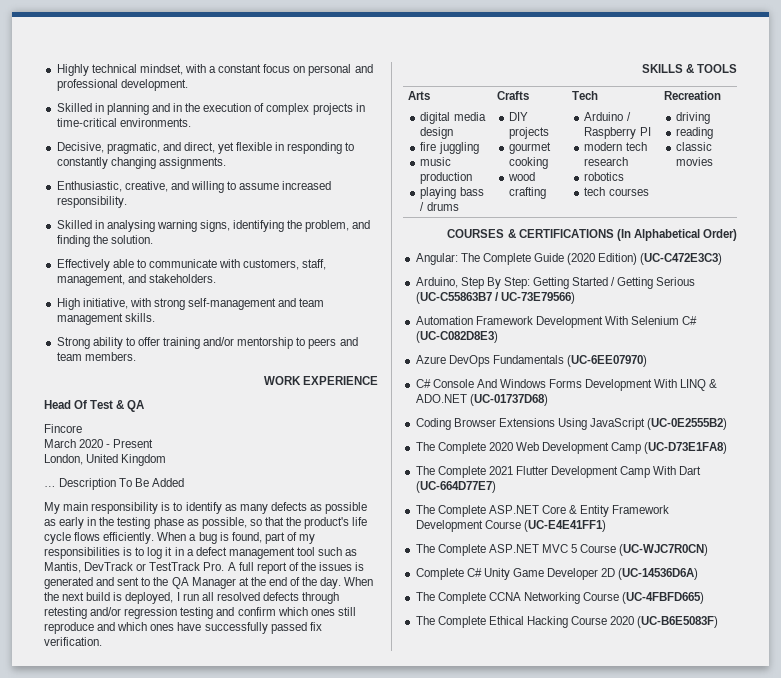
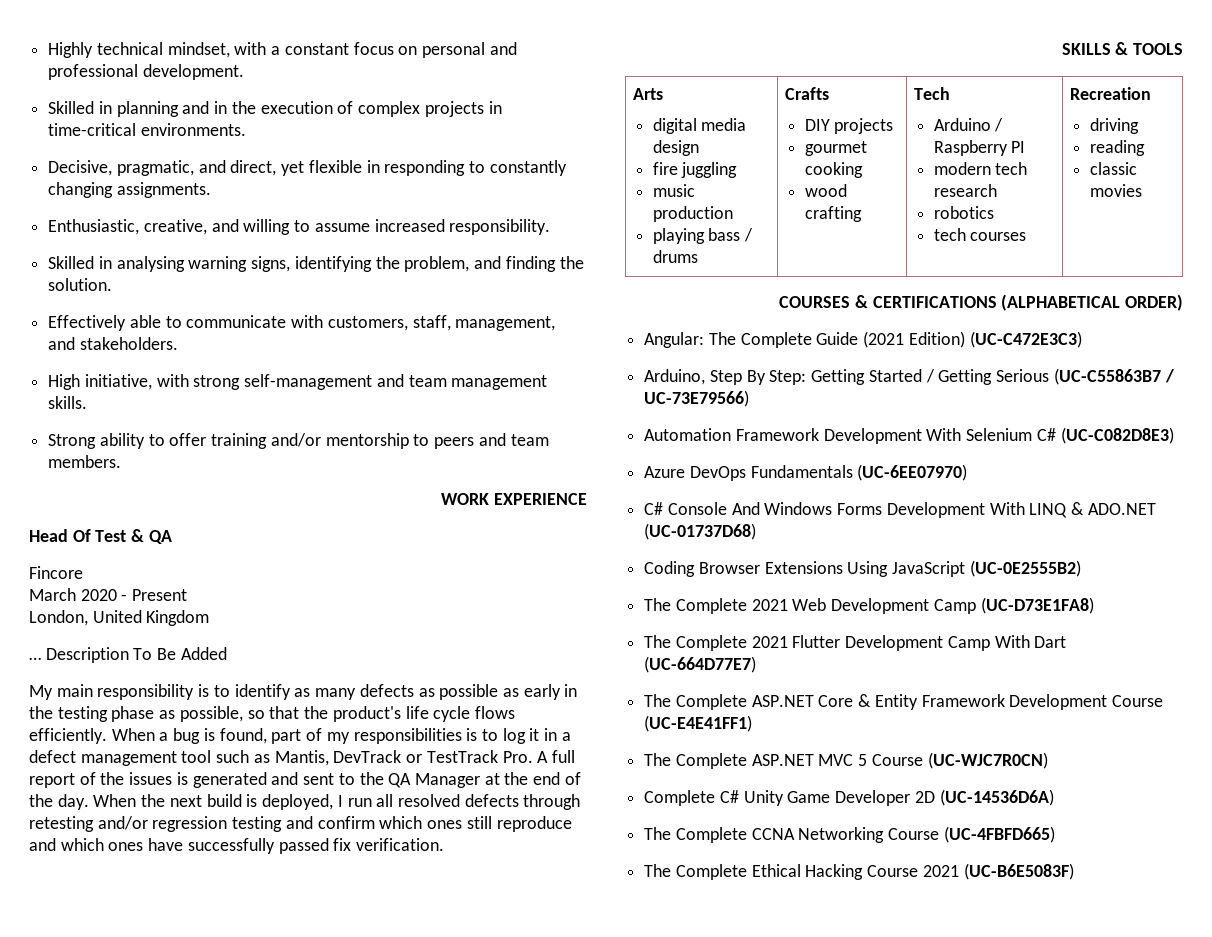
- COURSES & CERTIFICATIONS (In Alphabetical Order)
+ COURSES & CERTIFICATIONS (ALPHABETICAL ORDER)
- Angular: The Complete Guide (2020 Edition) (UC-C472E3C3)
+ Angular: The Complete Guide (2021 Edition) (UC-C472E3C3)
- The Complete 2020 Web Development Camp (UC-D73E1FA8)
+ The Complete 2021 Web Development Camp (UC-D73E1FA8)
- The Complete Ethical Hacking Course 2020 (UC-B6E5083F)
+ The Complete Ethical Hacking Course 2021 (UC-B6E5083F)

